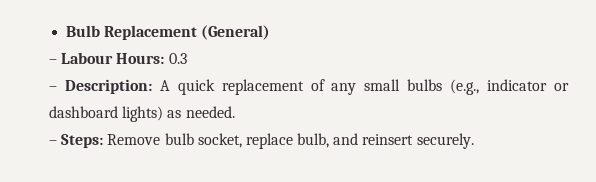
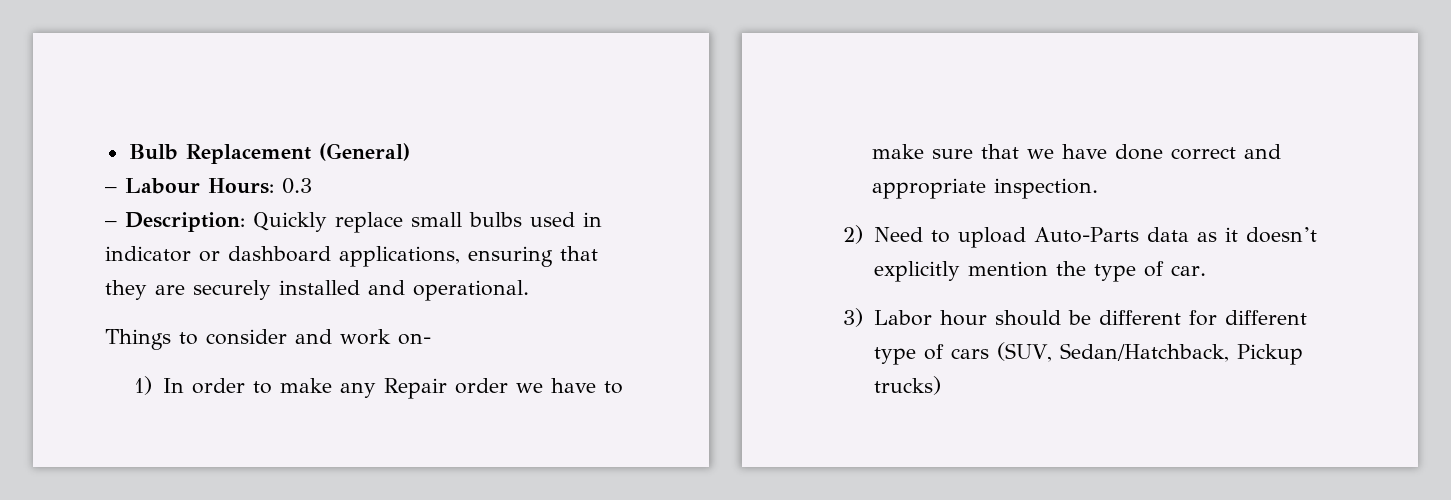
- – Description: A quick replacement of any small bulbs (e.g., indicator or dashboard lights) as needed.
- – Steps: Remove bulb socket, replace bulb, and reinsert securely.
+ – Description: Quickly replace small bulbs used in indicator or dashboard applications, ensuring that they are securely installed and operational.
+ Things to consider and work on-
+ 1) In order to make any Repair order we have to make sure that we have done correct and appropriate inspection.
+ 2) Need to upload Auto-Parts data as it doesn’t explicitly mention the type of car.
+ 3) Labor hour should be different for different type of cars (SUV, Sedan/Hatchback, Pickup trucks)

